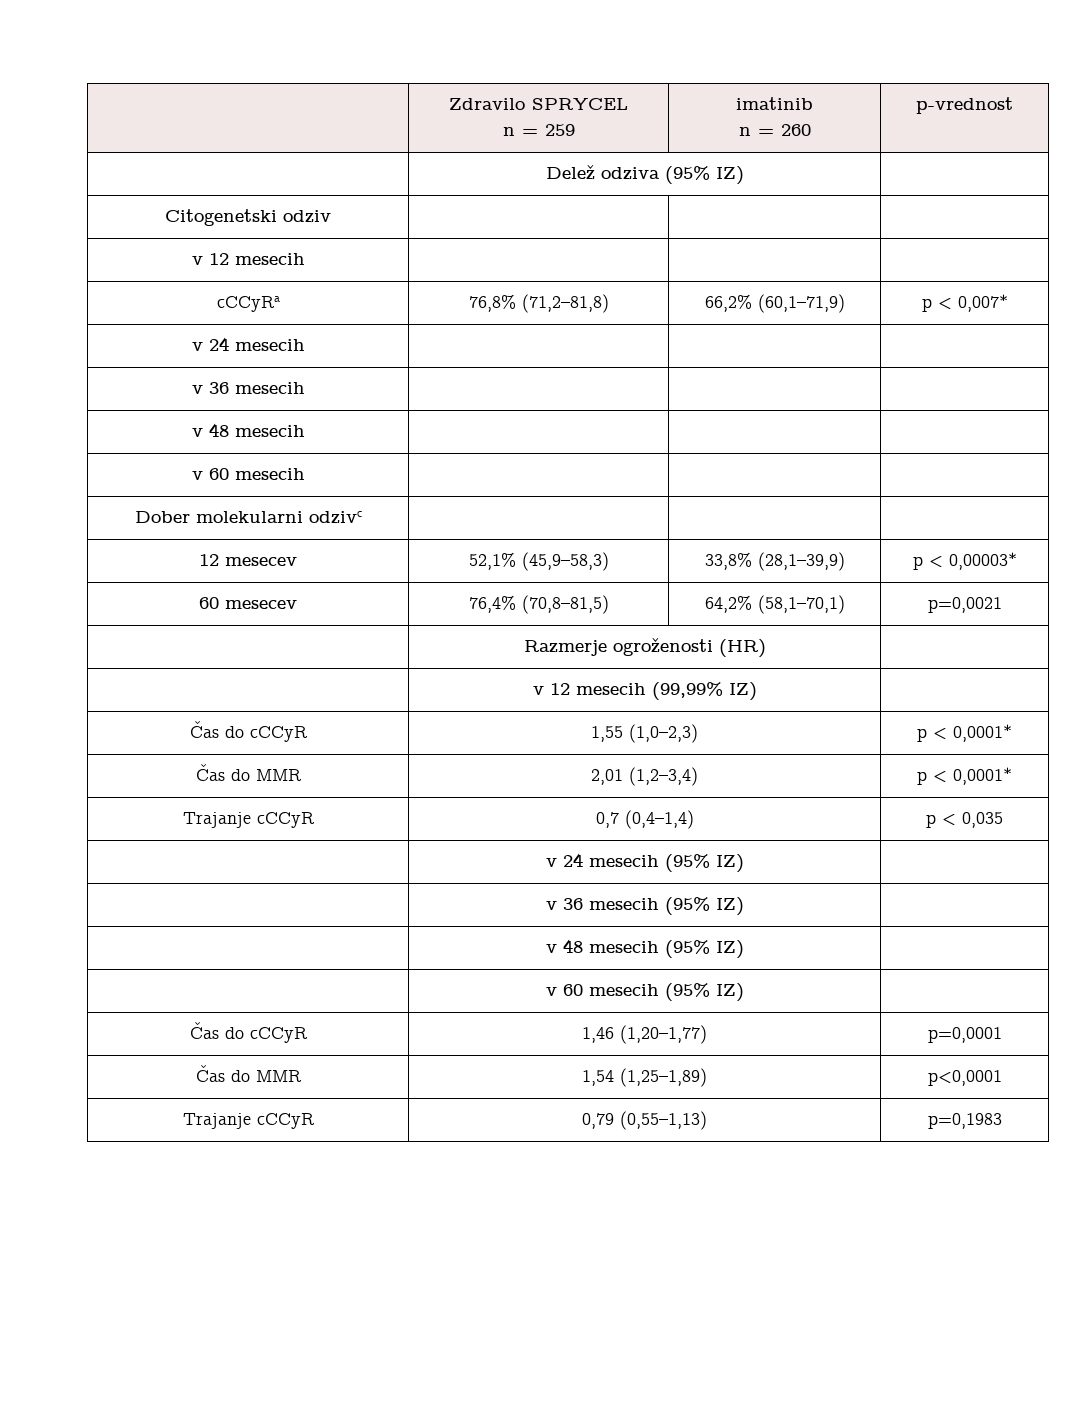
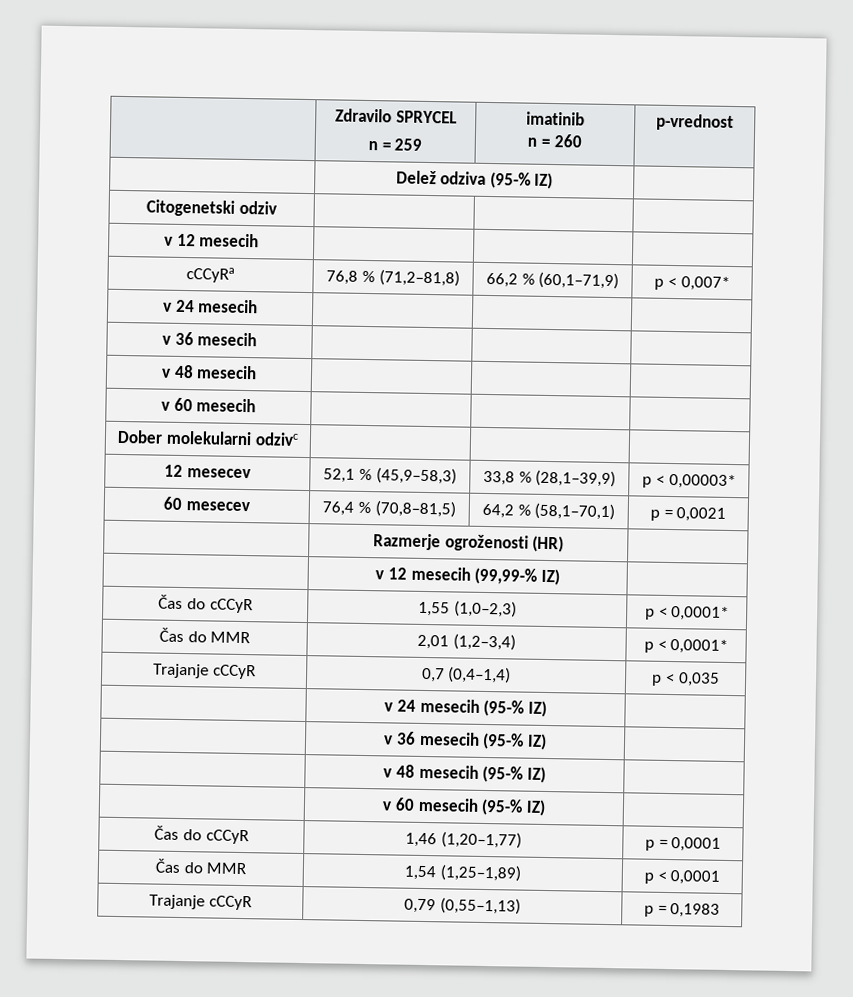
- | Delež odziva (95% IZ) |
+ | Delež odziva (95-% IZ) |
- cCCyRa | 76,8% (71,2–81,8) | 66,2% (60,1–71,9) | p < 0,007*
+ cCCyRa | 76,8 % (71,2–81,8) | 66,2 % (60,1–71,9) | p < 0,007*
- 12 mesecev | 52,1% (45,9–58,3) | 33,8% (28,1–39,9) | p < 0,00003*
+ 12 mesecev | 52,1 % (45,9–58,3) | 33,8 % (28,1–39,9) | p < 0,00003*
- 60 mesecev | 76,4% (70,8–81,5) | 64,2% (58,1–70,1) | p=0,0021
+ 60 mesecev | 76,4 % (70,8–81,5) | 64,2 % (58,1–70,1) | p = 0,0021
- | v 12 mesecih (99,99% IZ) |
+ | v 12 mesecih (99,99-% IZ) |
- | v 24 mesecih (95% IZ) |
+ | v 24 mesecih (95-% IZ) |
- | v 36 mesecih (95% IZ) |
+ | v 36 mesecih (95-% IZ) |
- | v 48 mesecih (95% IZ) |
+ | v 48 mesecih (95-% IZ) |
- | v 60 mesecih (95% IZ) |
+ | v 60 mesecih (95-% IZ) |
- Čas do cCCyR | 1,46 (1,20–1,77) | p=0,0001
+ Čas do cCCyR | 1,46 (1,20–1,77) | p = 0,0001
- Čas do MMR | 1,54 (1,25–1,89) | p<0,0001
+ Čas do MMR | 1,54 (1,25–1,89) | p < 0,0001
- Trajanje cCCyR | 0,79 (0,55–1,13) | p=0,1983
+ Trajanje cCCyR | 0,79 (0,55–1,13) | p = 0,1983

